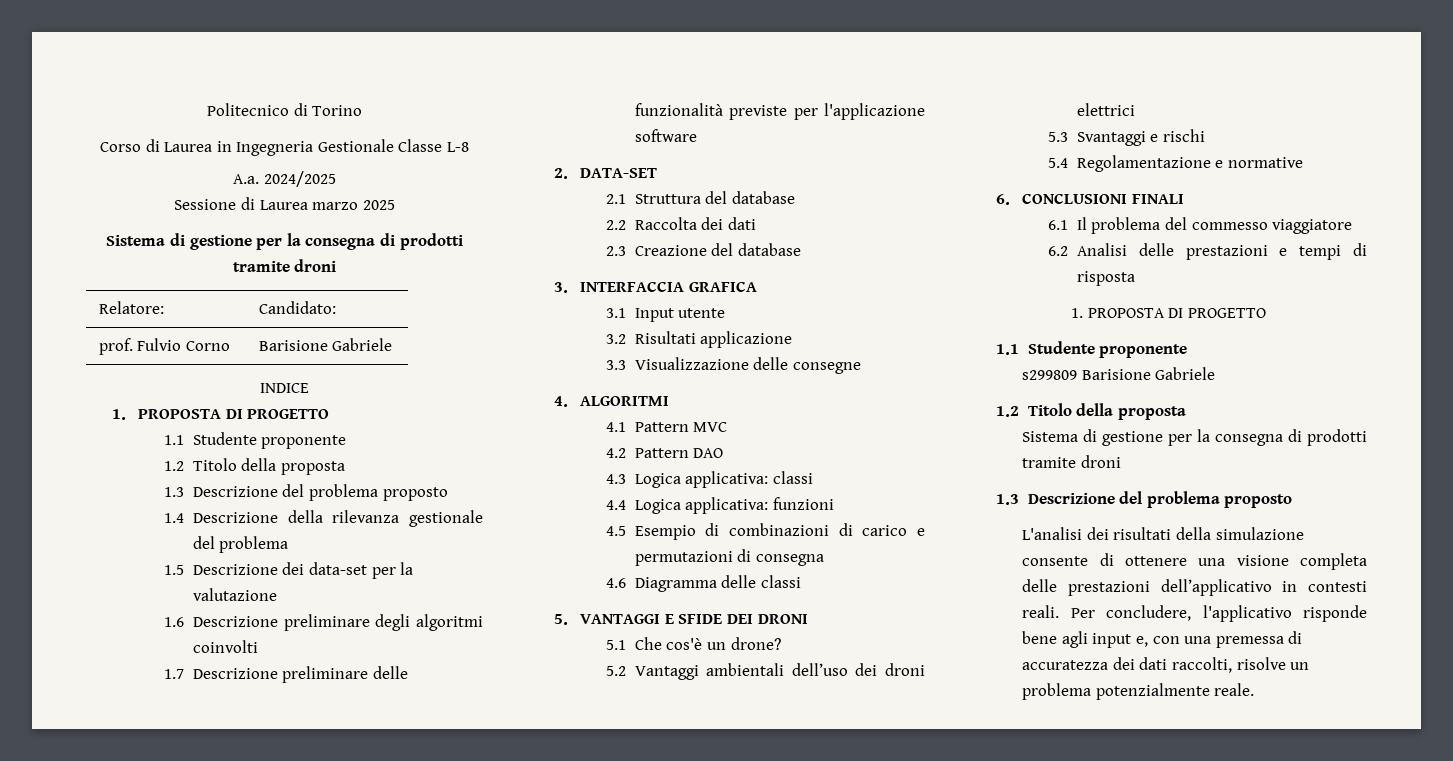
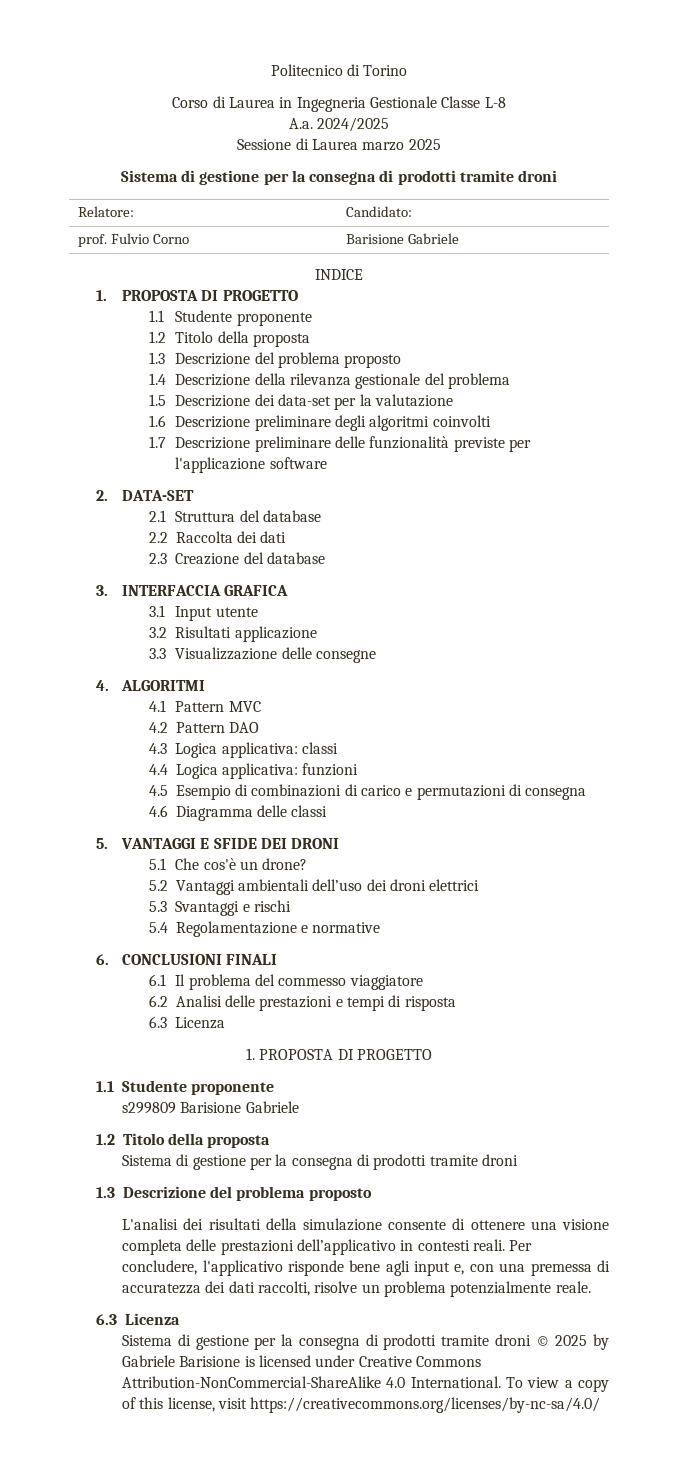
  6.2 Analisi delle prestazioni e tempi di risposta
+ 6.3 Licenza
  Per concludere, l'applicativo risponde bene agli input e, con una premessa di accuratezza dei dati raccolti, risolve un problema potenzialmente reale.
+ 6.3 Licenza
+ Sistema di gestione per la consegna di prodotti tramite droni © 2025 by Gabriele Barisione is licensed under Creative Commons Attribution-NonCommercial-ShareAlike 4.0 International. To view a copy of this license, visit https://creativecommons.org/licenses/by-nc-sa/4.0/

